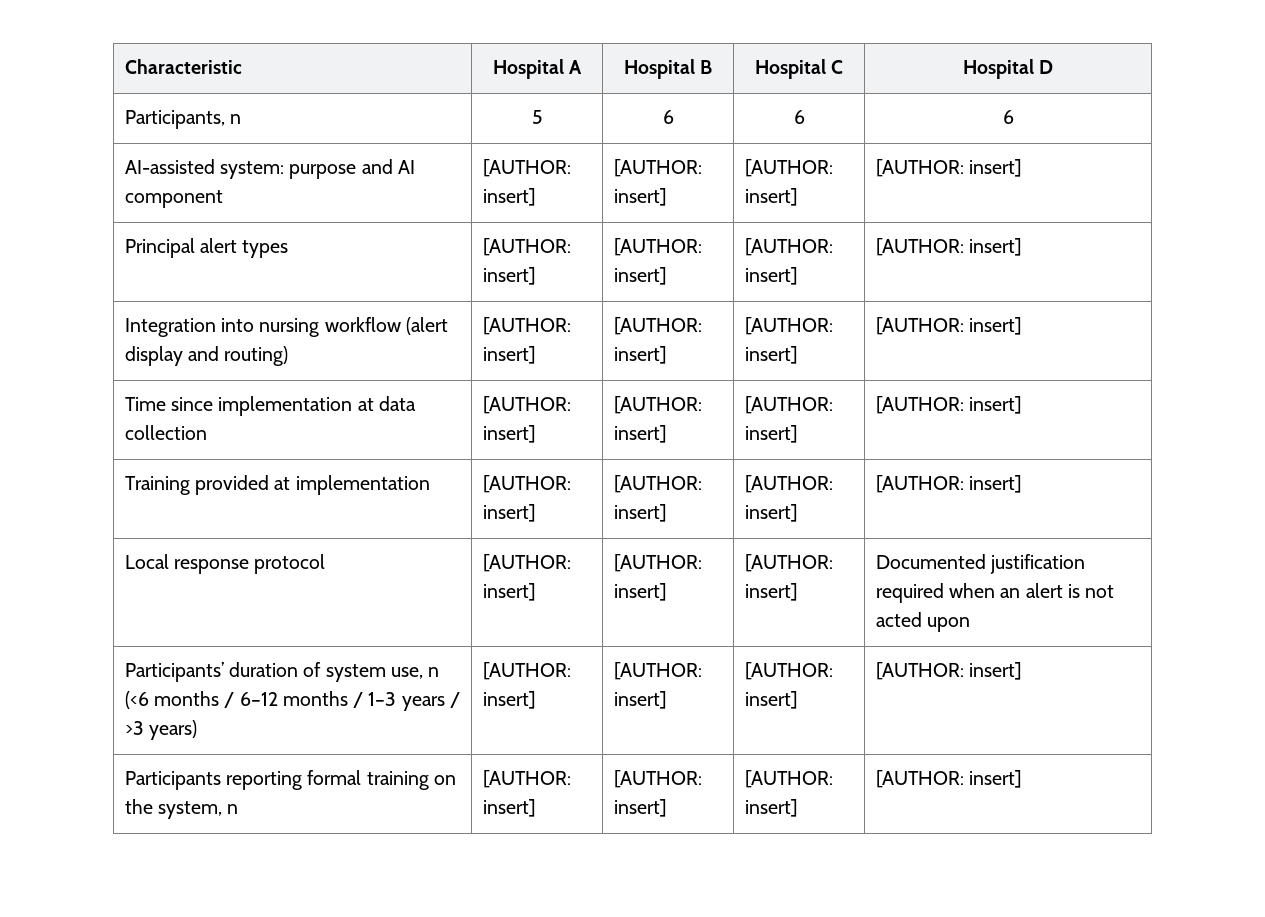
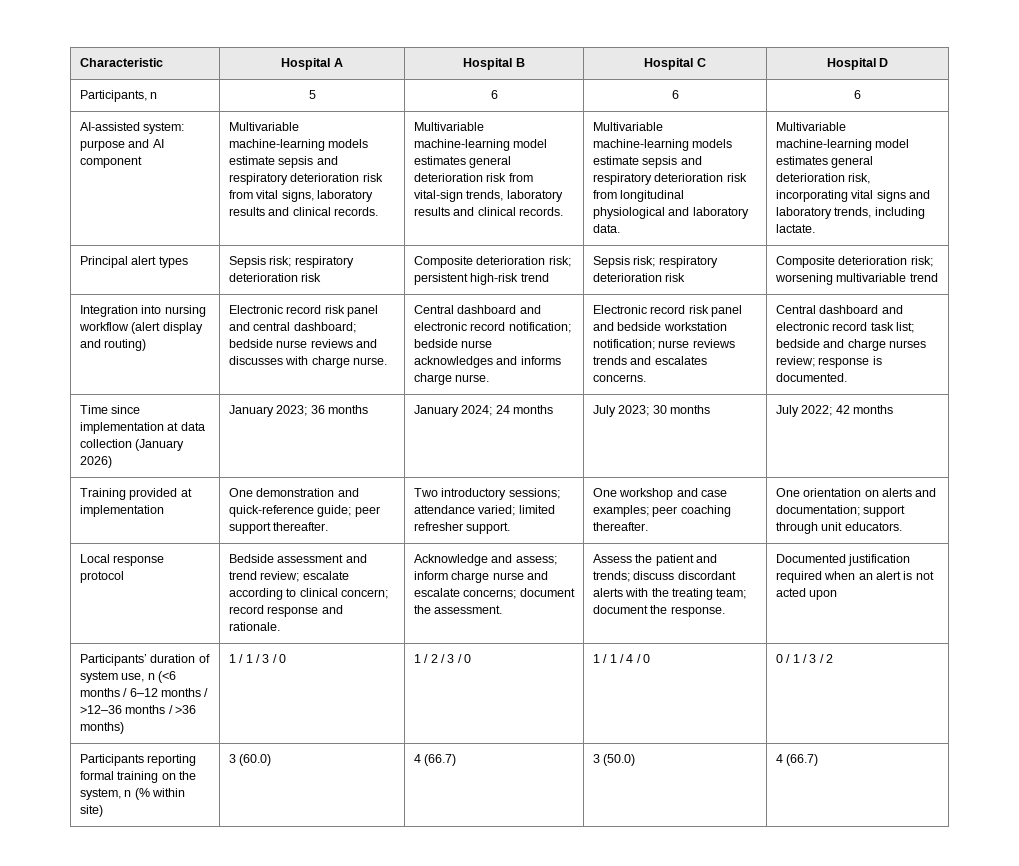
- AI-assisted system: purpose and AI component | [AUTHOR: insert] | [AUTHOR: insert] | [AUTHOR: insert] | [AUTHOR: insert]
- Principal alert types | [AUTHOR: insert] | [AUTHOR: insert] | [AUTHOR: insert] | [AUTHOR: insert]
+ AI-assisted system: purpose and AI component | Multivariable machine-learning models estimate sepsis and respiratory deterioration risk from vital signs, laboratory results and clinical records. | Multivariable machine-learning model estimates general deterioration risk from vital-sign trends, laboratory results and clinical records. | Multivariable machine-learning models estimate sepsis and respiratory deterioration risk from longitudinal physiological and laboratory data. | Multivariable machine-learning model estimates general deterioration risk, incorporating vital signs and laboratory trends, including lactate.
+ Principal alert types | Sepsis risk; respiratory deterioration risk | Composite deterioration risk; persistent high-risk trend | Sepsis risk; respiratory deterioration risk | Composite deterioration risk; worsening multivariable trend
- Integration into nursing workflow (alert display and routing) | [AUTHOR: insert] | [AUTHOR: insert] | [AUTHOR: insert] | [AUTHOR: insert]
+ Integration into nursing workflow (alert display and routing) | Electronic record risk panel and central dashboard; bedside nurse reviews and discusses with charge nurse. | Central dashboard and electronic record notification; bedside nurse acknowledges and informs charge nurse. | Electronic record risk panel and bedside workstation notification; nurse reviews trends and escalates concerns. | Central dashboard and electronic record task list; bedside and charge nurses review; response is documented.
- Time since implementation at data collection | [AUTHOR: insert] | [AUTHOR: insert] | [AUTHOR: insert] | [AUTHOR: insert]
- Training provided at implementation | [AUTHOR: insert] | [AUTHOR: insert] | [AUTHOR: insert] | [AUTHOR: insert]
- Local response protocol | [AUTHOR: insert] | [AUTHOR: insert] | [AUTHOR: insert] | Documented justification required when an alert is not acted upon
+ Time since implementation at data collection (January 2026) | January 2023; 36 months | January 2024; 24 months | July 2023; 30 months | July 2022; 42 months
+ Training provided at implementation | One demonstration and quick-reference guide; peer support thereafter. | Two introductory sessions; attendance varied; limited refresher support. | One workshop and case examples; peer coaching thereafter. | One orientation on alerts and documentation; support through unit educators.
+ Local response protocol | Bedside assessment and trend review; escalate according to clinical concern; record response and rationale. | Acknowledge and assess; inform charge nurse and escalate concerns; document the assessment. | Assess the patient and trends; discuss discordant alerts with the treating team; document the response. | Documented justification required when an alert is not acted upon
- Participants’ duration of system use, n (<6 months / 6–12 months / 1–3 years / >3 years) | [AUTHOR: insert] | [AUTHOR: insert] | [AUTHOR: insert] | [AUTHOR: insert]
+ Participants’ duration of system use, n (<6 months / 6–12 months / >12–36 months / >36 months) | 1 / 1 / 3 / 0 | 1 / 2 / 3 / 0 | 1 / 1 / 4 / 0 | 0 / 1 / 3 / 2
- Participants reporting formal training on the system, n | [AUTHOR: insert] | [AUTHOR: insert] | [AUTHOR: insert] | [AUTHOR: insert]
+ Participants reporting formal training on the system, n (% within site) | 3 (60.0) | 4 (66.7) | 3 (50.0) | 4 (66.7)

